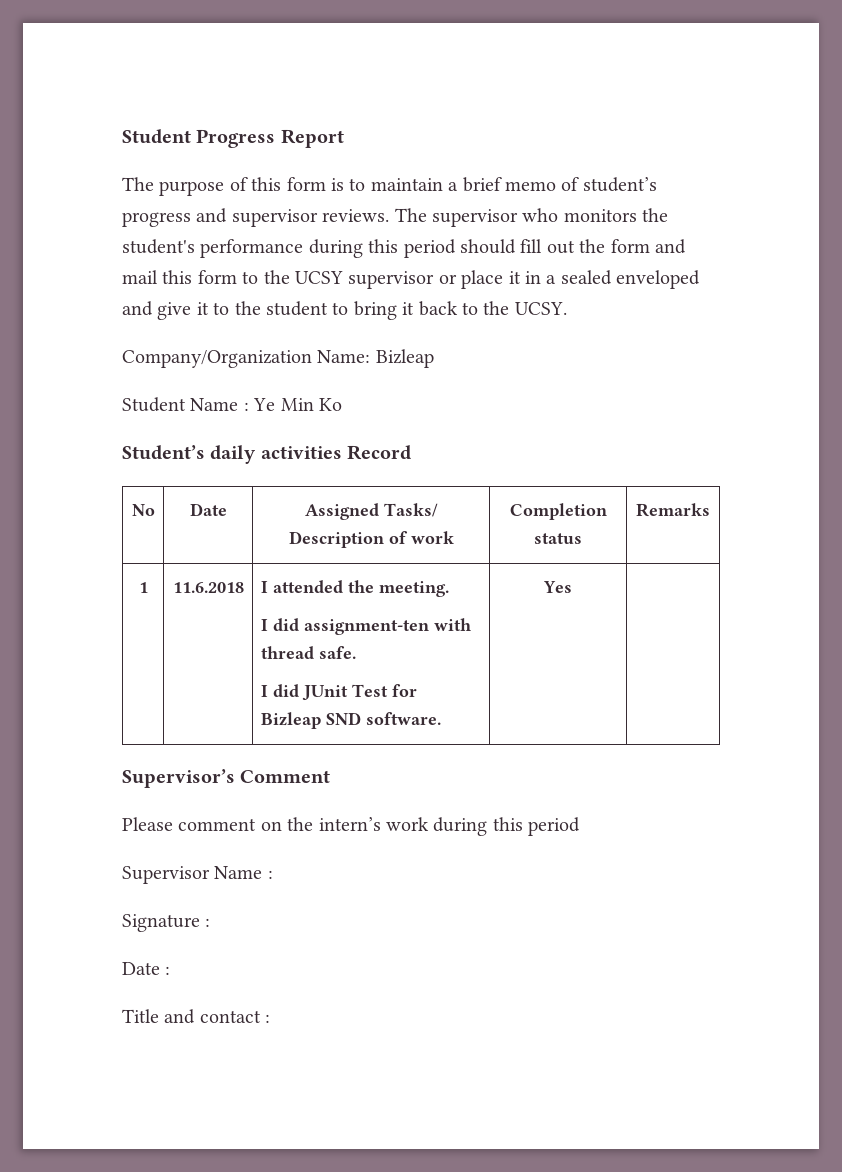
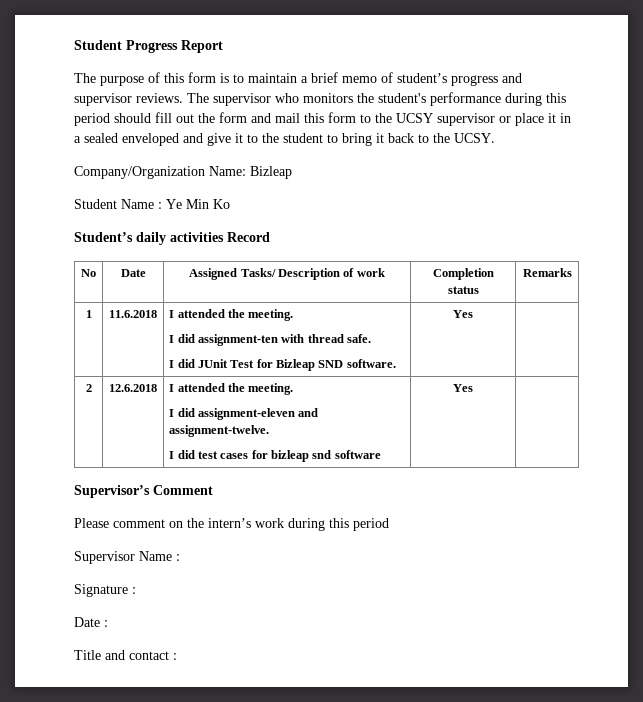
+ 2 | 12.6.2018 | I attended the meeting.
+ I did assignment-eleven and assignment-twelve.
+ I did test cases for bizleap snd software | Yes |

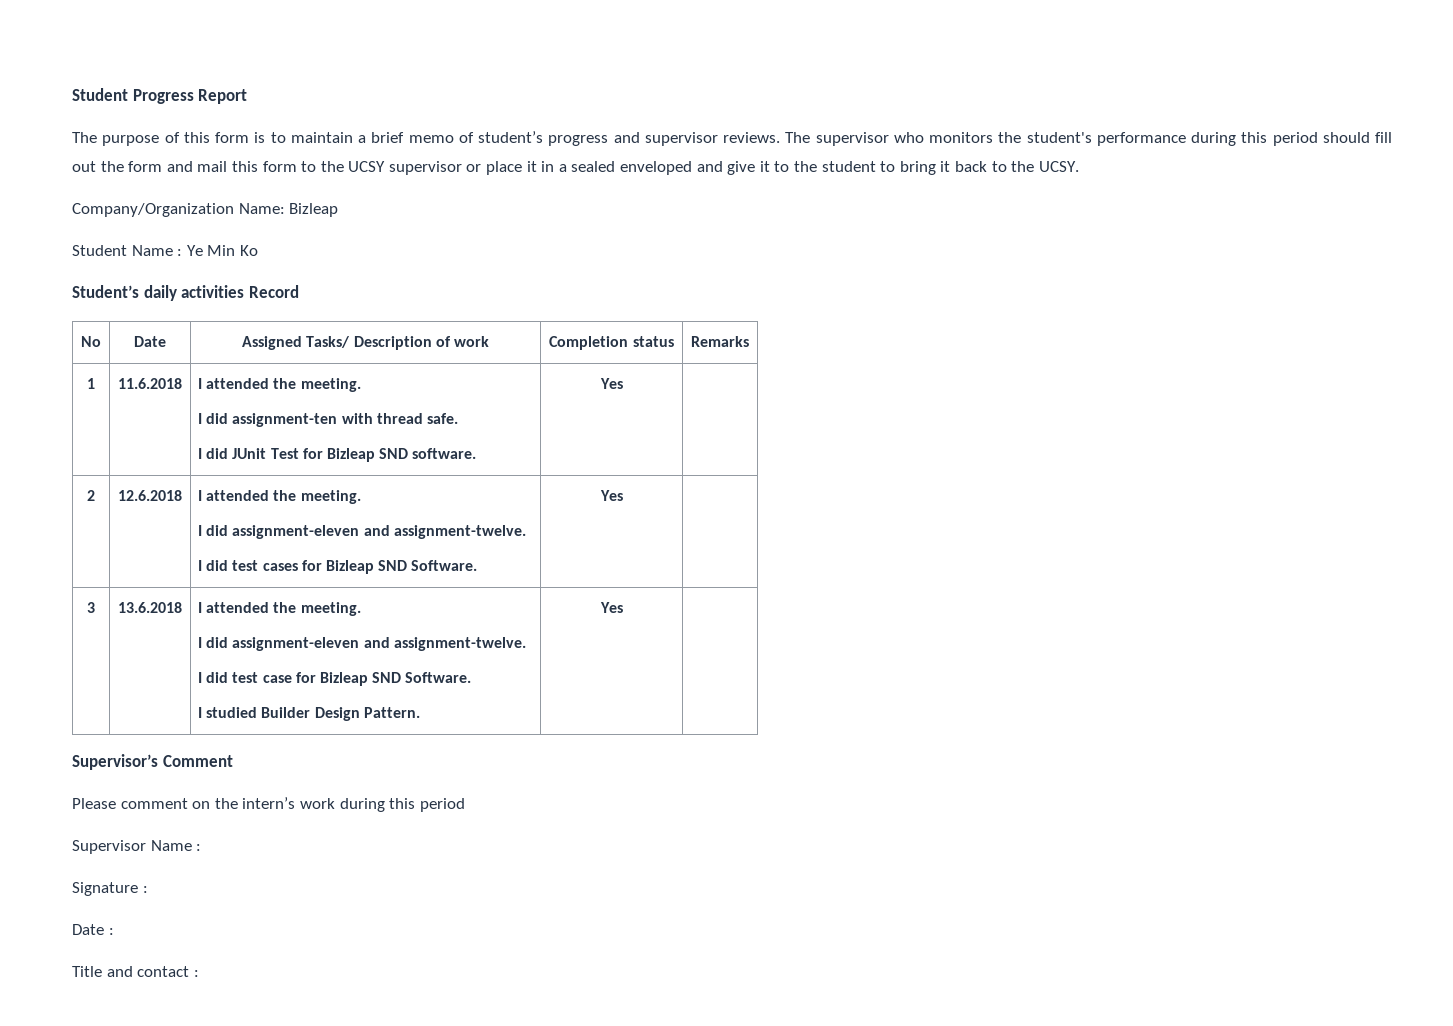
  2 | 12.6.2018 | I attended the meeting.
  I did assignment-eleven and assignment-twelve.
- I did test cases for bizleap snd software | Yes |
+ I did test cases for Bizleap SND Software. | Yes |
+ 3 | 13.6.2018 | I attended the meeting.
+ I did assignment-eleven and assignment-twelve.
+ I did test case for Bizleap SND Software.
+ I studied Builder Design Pattern. | Yes |

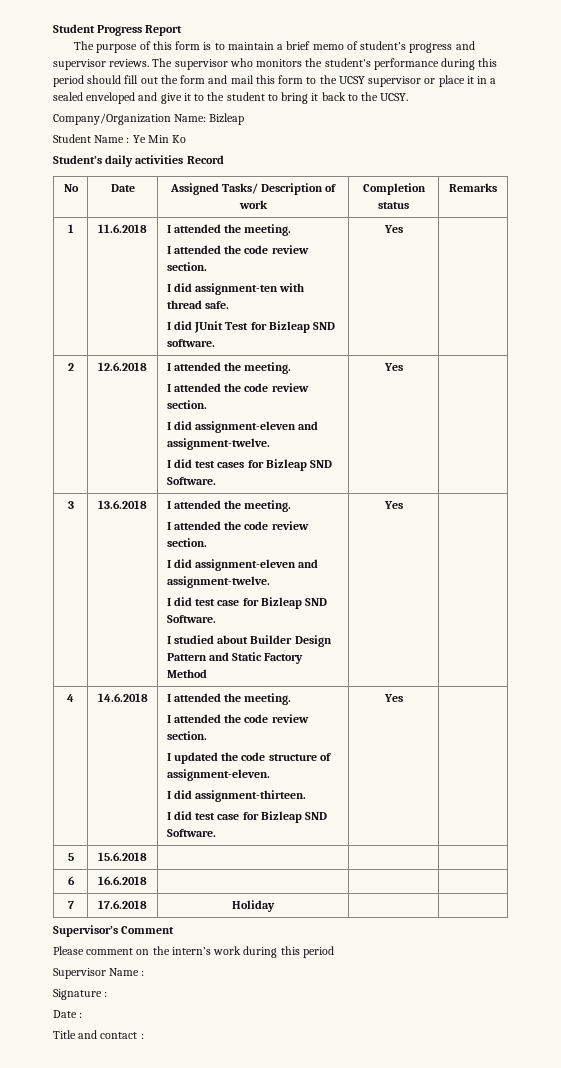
  1 | 11.6.2018 | I attended the meeting.
+ I attended the code review section.
  2 | 12.6.2018 | I attended the meeting.
+ I attended the code review section.
  3 | 13.6.2018 | I attended the meeting.
+ I attended the code review section.
  I did assignment-eleven and assignment-twelve.
  I did test case for Bizleap SND Software.
- I studied Builder Design Pattern. | Yes |
+ I studied about Builder Design Pattern and Static Factory Method | Yes |
+ 4 | 14.6.2018 | I attended the meeting.
+ I attended the code review section.
+ I updated the code structure of assignment-eleven.
+ I did assignment-thirteen.
+ I did test case for Bizleap SND Software. | Yes |
+ 5 | 15.6.2018 | | |
+ 6 | 16.6.2018 | | |
+ 7 | 17.6.2018 | Holiday | |

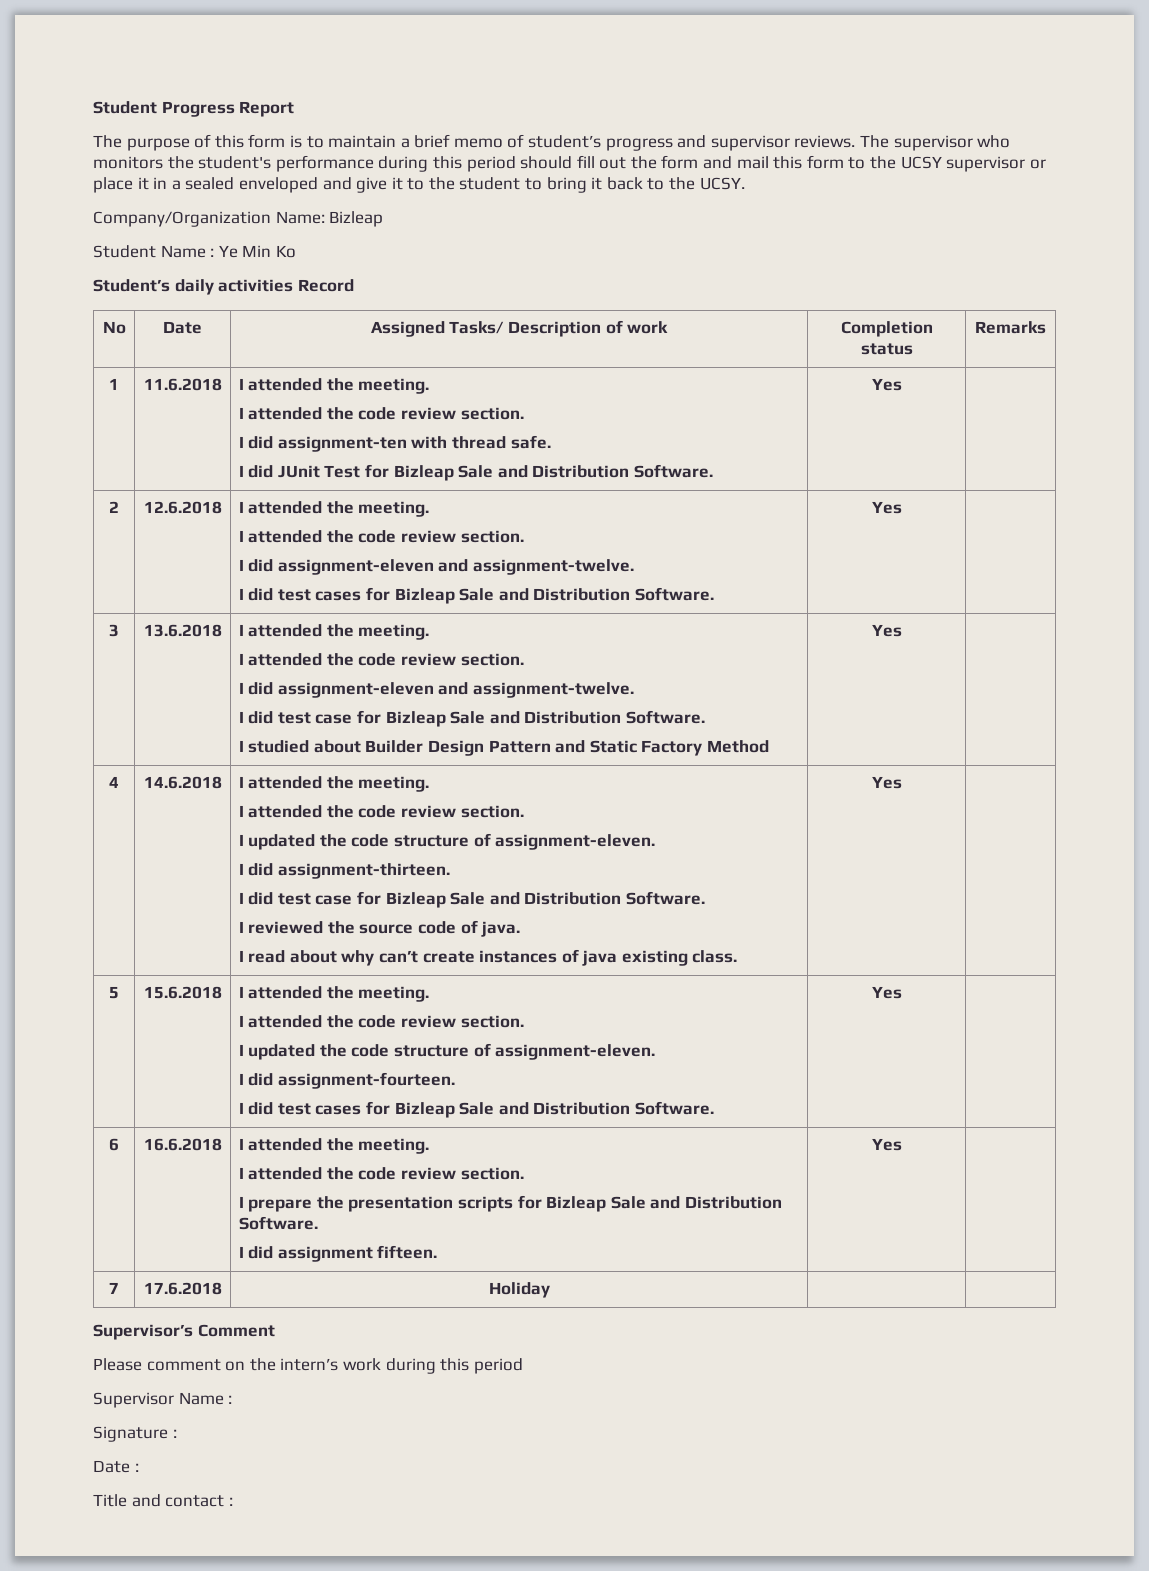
  1 | 11.6.2018 | I attended the meeting.
  I attended the code review section.
  I did assignment-ten with thread safe.
- I did JUnit Test for Bizleap SND software. | Yes |
+ I did JUnit Test for Bizleap Sale and Distribution Software. | Yes |
  2 | 12.6.2018 | I attended the meeting.
  I attended the code review section.
  I did assignment-eleven and assignment-twelve.
- I did test cases for Bizleap SND Software. | Yes |
+ I did test cases for Bizleap Sale and Distribution Software. | Yes |
  3 | 13.6.2018 | I attended the meeting.
  I attended the code review section.
  I did assignment-eleven and assignment-twelve.
- I did test case for Bizleap SND Software.
+ I did test case for Bizleap Sale and Distribution Software.
  I did assignment-thirteen.
- I did test case for Bizleap SND Software. | Yes |
- 5 | 15.6.2018 | | |
- 6 | 16.6.2018 | | |
+ I did test case for Bizleap Sale and Distribution Software.
+ I reviewed the source code of java.
+ I read about why can’t create instances of java existing class. | Yes |
+ 5 | 15.6.2018 | I attended the meeting.
+ I attended the code review section.
+ I updated the code structure of assignment-eleven.
+ I did assignment-fourteen.
+ I did test cases for Bizleap Sale and Distribution Software. | Yes |
+ 6 | 16.6.2018 | I attended the meeting.
+ I attended the code review section.
+ I prepare the presentation scripts for Bizleap Sale and Distribution Software.
+ I did assignment fifteen. | Yes |

